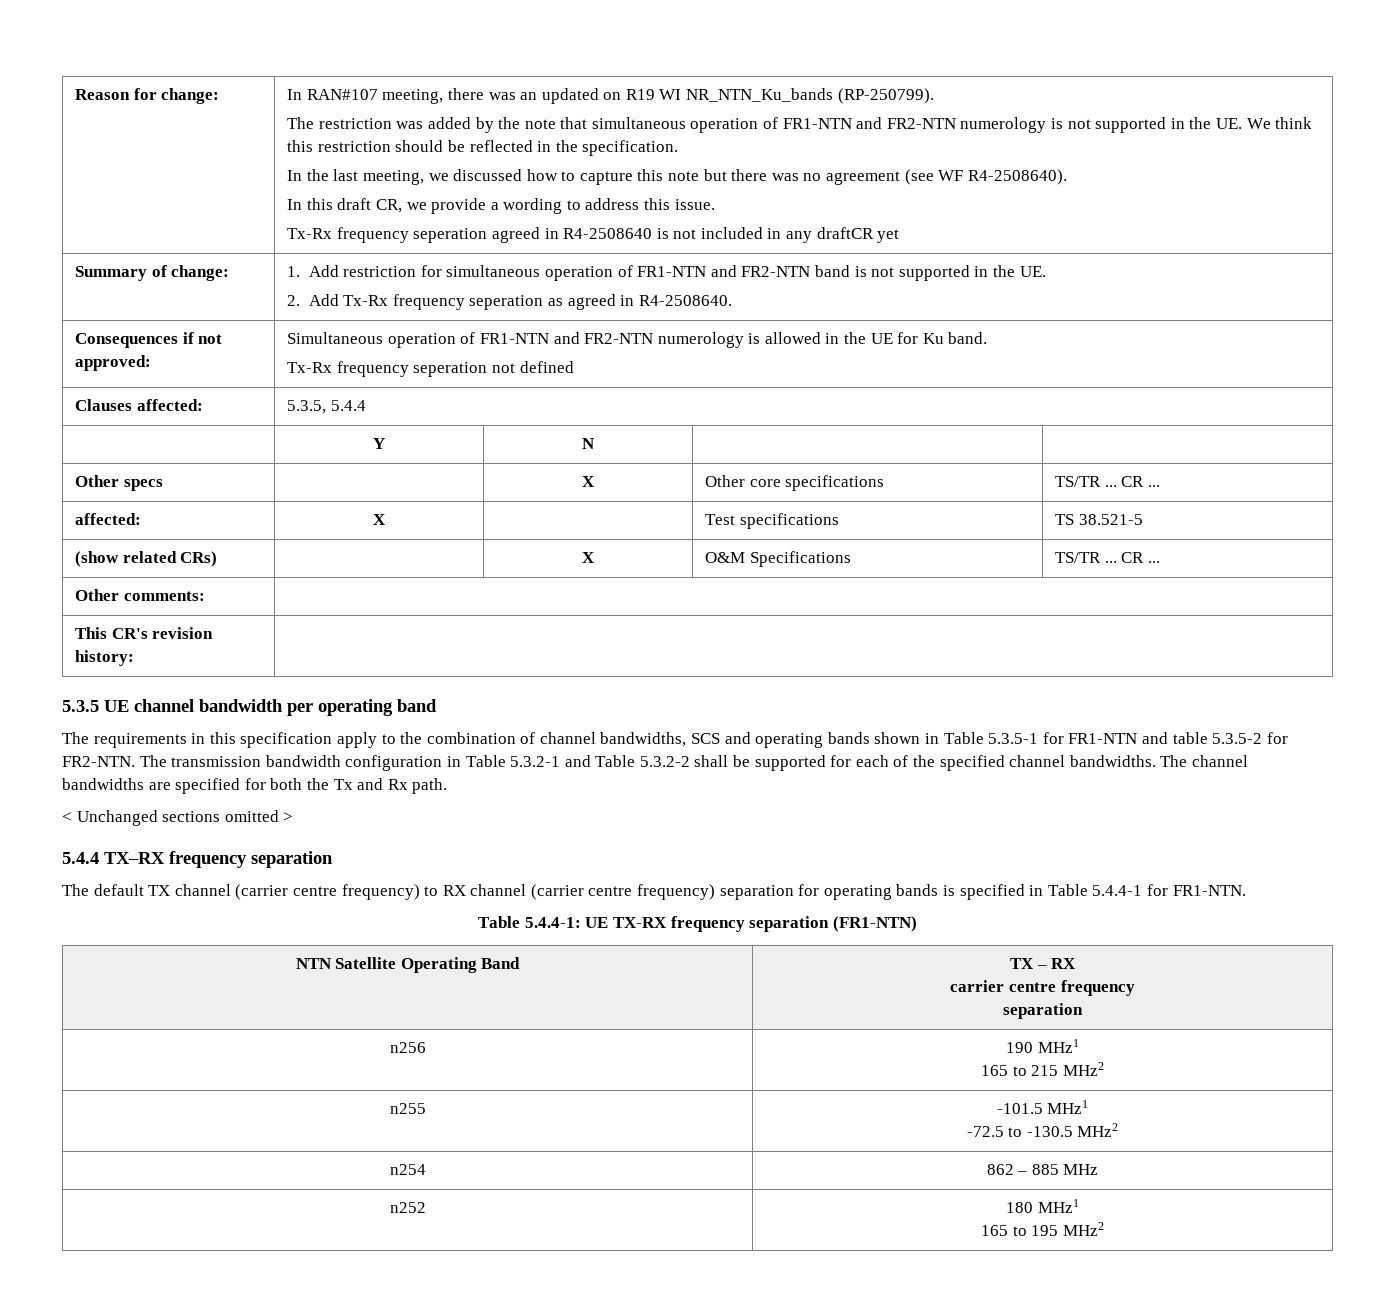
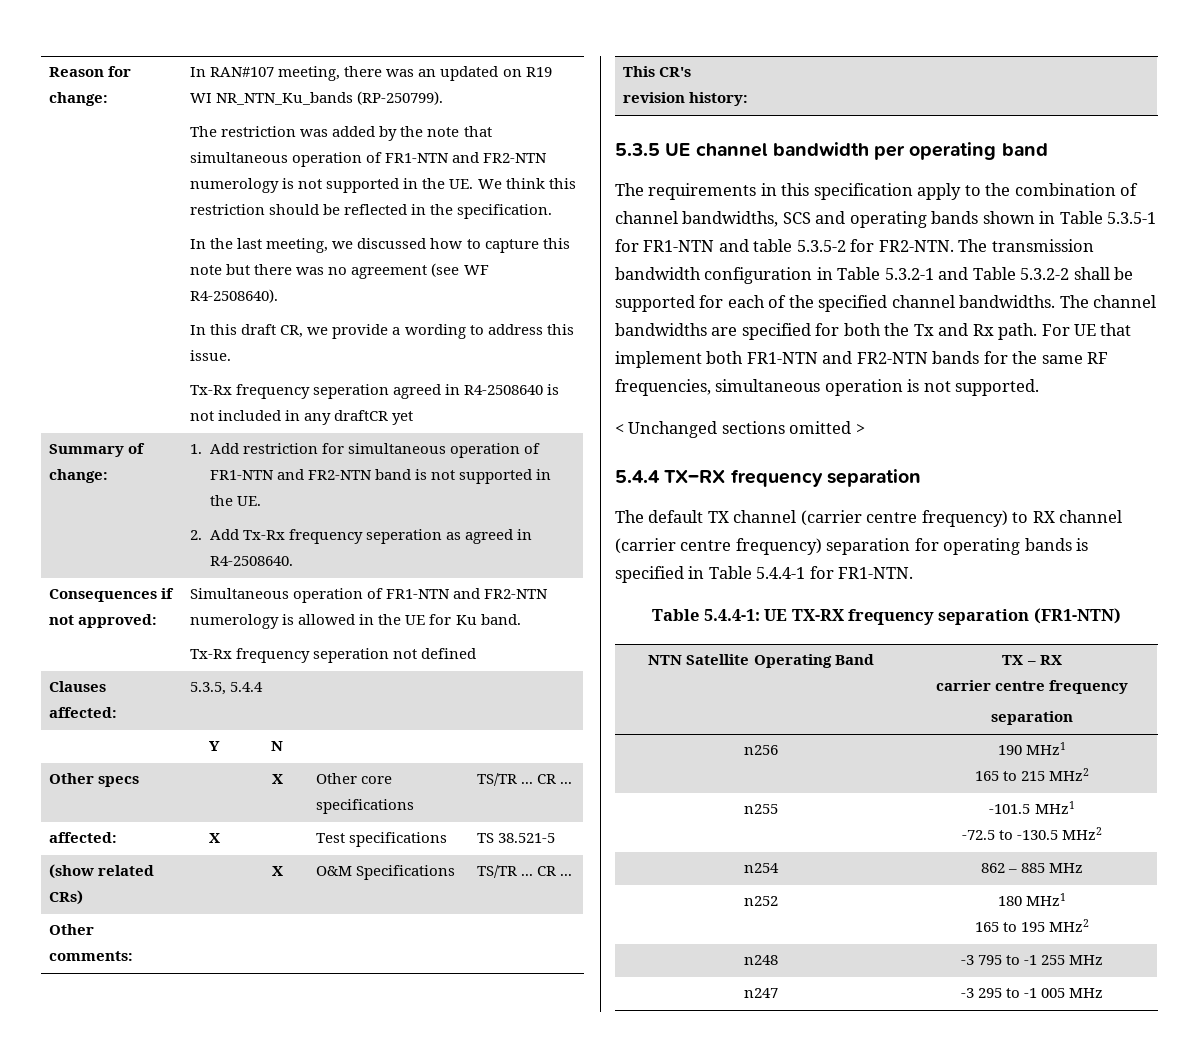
+ For UE that implement both FR1-NTN and FR2-NTN bands for the same RF frequencies, simultaneous operation is not supported.
+ n248 | -3 795 to -1 255 MHz
+ n247 | -3 295 to -1 005 MHz

